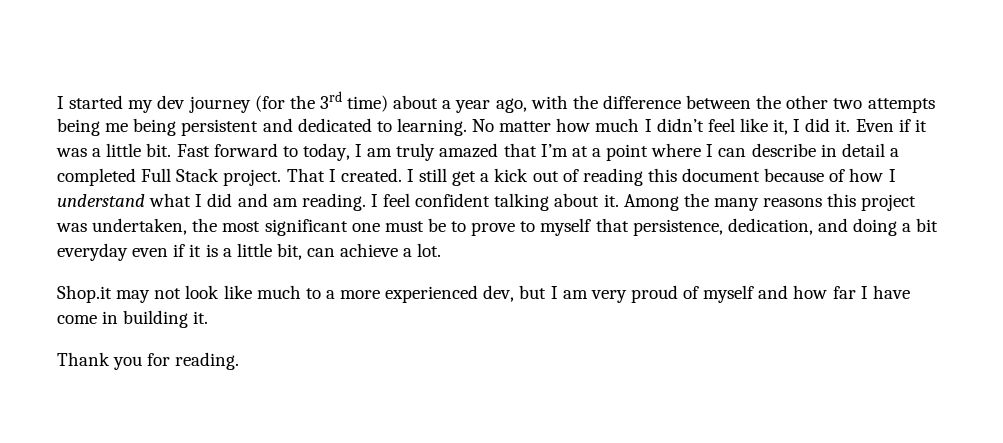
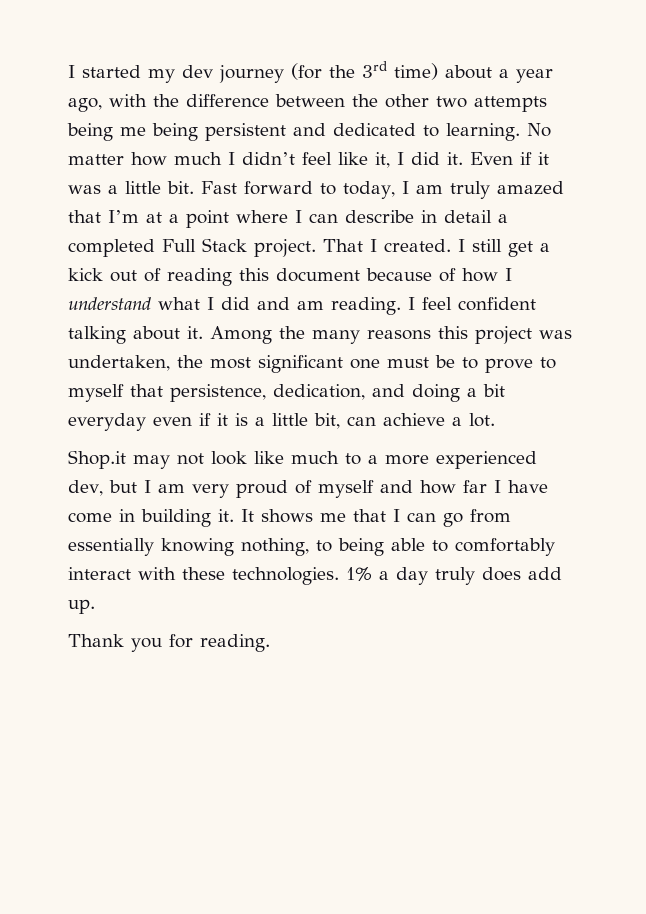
+ It shows me that I can go from essentially knowing nothing, to being able to comfortably interact with these technologies. 1% a day truly does add up.

